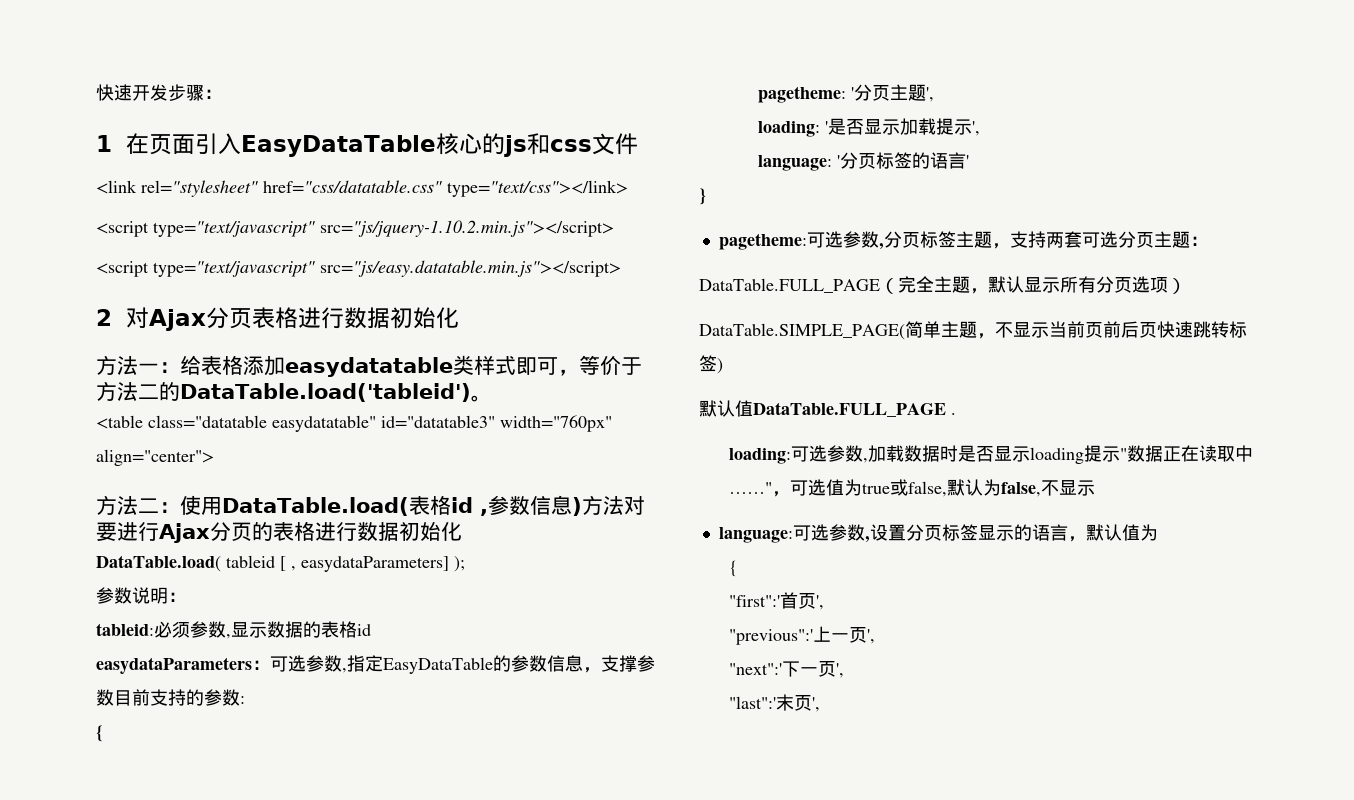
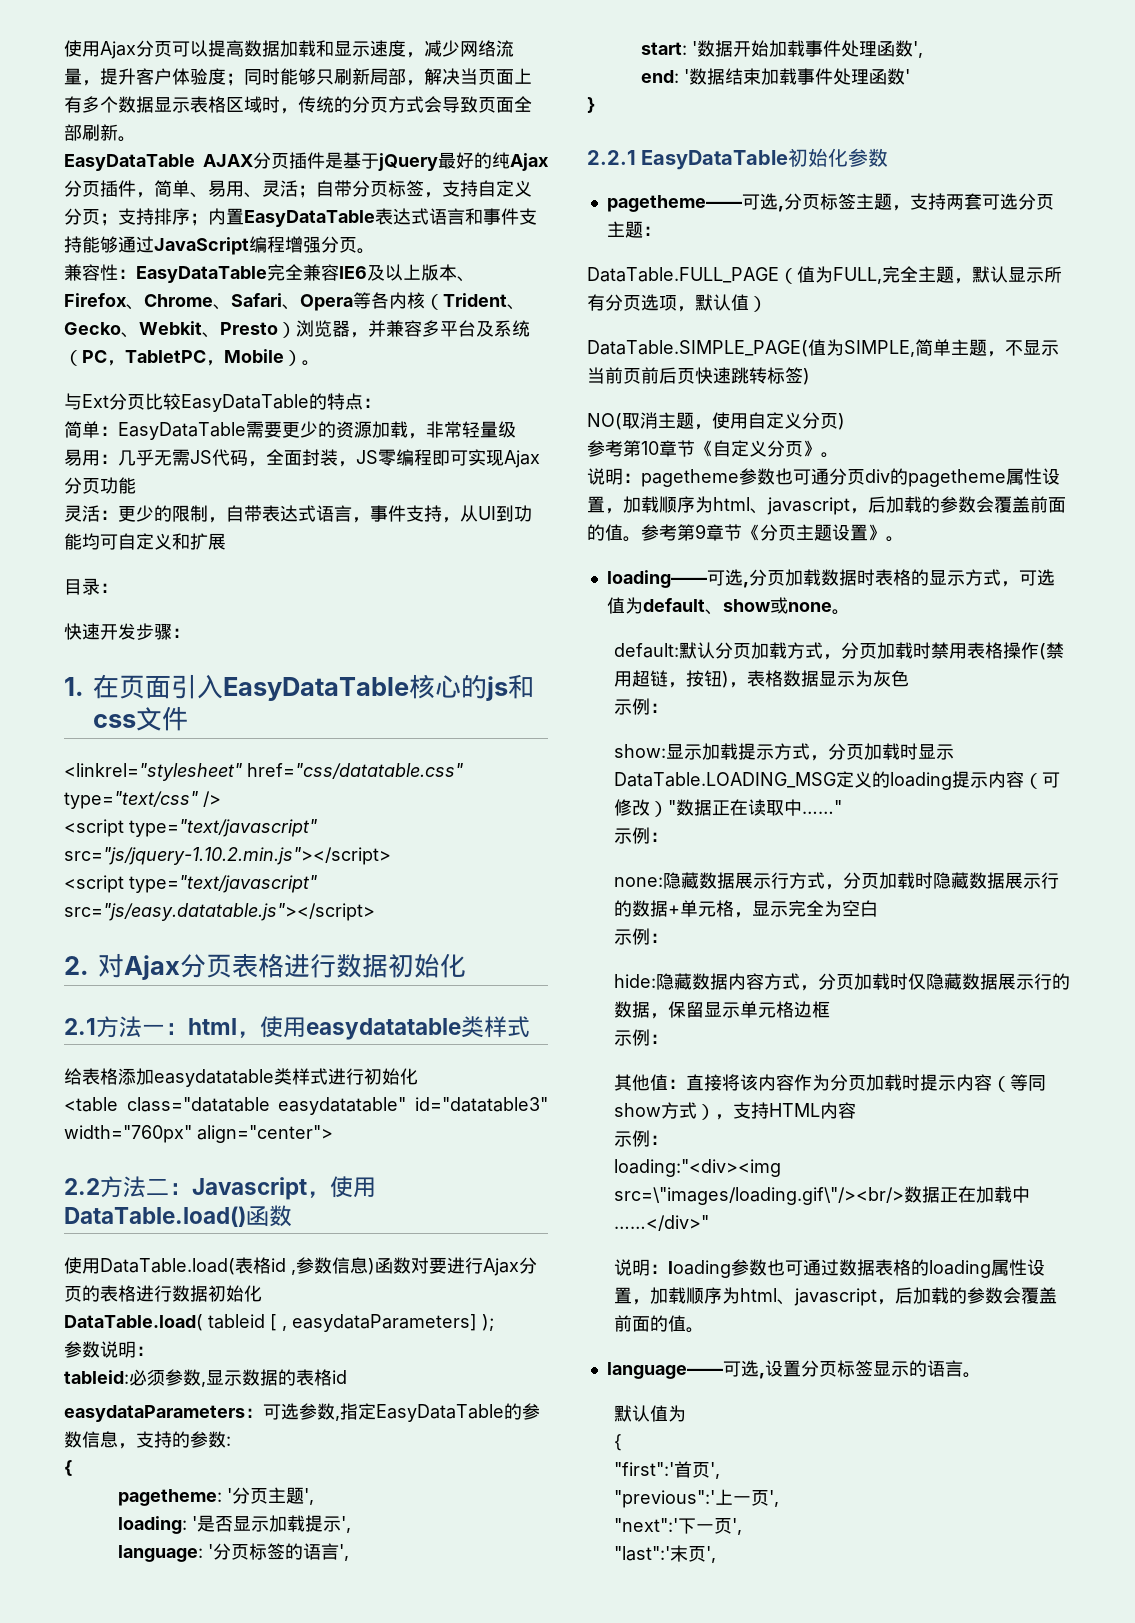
+ 使用Ajax分页可以提高数据加载和显示速度，减少网络流量，提升客户体验度；同时能够只刷新局部，解决当页面上有多个数据显示表格区域时，传统的分页方式会导致页面全部刷新。
+ EasyDataTable AJAX分页插件是基于jQuery最好的纯Ajax分页插件，简单、易用、灵活；自带分页标签，支持自定义分页；支持排序；内置EasyDataTable表达式语言和事件支持能够通过JavaScript编程增强分页。
+ 兼容性：EasyDataTable完全兼容IE6及以上版本、Firefox、Chrome、Safari、Opera等各内核（Trident、Gecko、Webkit、Presto）浏览器，并兼容多平台及系统（PC，TabletPC，Mobile）。
+ 与Ext分页比较EasyDataTable的特点：
+ 简单：EasyDataTable需要更少的资源加载，非常轻量级
+ 易用：几乎无需JS代码，全面封装，JS零编程即可实现Ajax分页功能
+ 灵活：更少的限制，自带表达式语言，事件支持，从UI到功能均可自定义和扩展
+ 目录：
- 1在页面引入EasyDataTable核心的js和css文件
+ 1.在页面引入EasyDataTable核心的js和css文件
- <link rel="stylesheet" href="css/datatable.css" type="text/css"></link>
+ <linkrel="stylesheet" href="css/datatable.css" type="text/css" />
- <script type="text/javascript" src="js/easy.datatable.min.js"></script>
- 2对Ajax分页表格进行数据初始化
+ <script type="text/javascript" src="js/easy.datatable.js"></script>
+ 2.对Ajax分页表格进行数据初始化
- 方法一：给表格添加easydatatable类样式即可，等价于方法二的DataTable.load('tableid')。
+ 2.1方法一：html，使用easydatatable类样式
+ 给表格添加easydatatable类样式进行初始化
- 方法二：使用DataTable.load(表格id ,参数信息)方法对要进行Ajax分页的表格进行数据初始化
+ 2.2方法二：Javascript，使用DataTable.load()函数
+ 使用DataTable.load(表格id ,参数信息)函数对要进行Ajax分页的表格进行数据初始化
- easydataParameters：可选参数,指定EasyDataTable的参数信息，支撑参数目前支持的参数:
+ easydataParameters：可选参数,指定EasyDataTable的参数信息，支持的参数:
- language: '分页标签的语言'
+ language: '分页标签的语言',
+ start: '数据开始加载事件处理函数',
+ end: '数据结束加载事件处理函数'
  }
- pagetheme:可选参数,分页标签主题，支持两套可选分页主题：
+ 2.2.1 EasyDataTable初始化参数
+ pagetheme——可选,分页标签主题，支持两套可选分页主题：
- DataTable.FULL_PAGE（完全主题，默认显示所有分页选项）
+ DataTable.FULL_PAGE（值为FULL,完全主题，默认显示所有分页选项，默认值）
- DataTable.SIMPLE_PAGE(简单主题，不显示当前页前后页快速跳转标签)
+ DataTable.SIMPLE_PAGE(值为SIMPLE,简单主题，不显示当前页前后页快速跳转标签)
- 默认值DataTable.FULL_PAGE .
- loading:可选参数,加载数据时是否显示loading提示"数据正在读取中……"，可选值为true或false,默认为false,不显示
- language:可选参数,设置分页标签显示的语言，默认值为
+ NO(取消主题，使用自定义分页)
+ 参考第10章节《自定义分页》。
+ 说明：pagetheme参数也可通分页div的pagetheme属性设置，加载顺序为html、javascript，后加载的参数会覆盖前面的值。参考第9章节《分页主题设置》。
+ loading——可选,分页加载数据时表格的显示方式，可选值为default、show或none。
+ default:默认分页加载方式，分页加载时禁用表格操作(禁用超链，按钮)，表格数据显示为灰色
+ 示例：
+ show:显示加载提示方式，分页加载时显示DataTable.LOADING_MSG定义的loading提示内容（可修改）"数据正在读取中……"
+ 示例：
+ none:隐藏数据展示行方式，分页加载时隐藏数据展示行的数据+单元格，显示完全为空白
+ 示例：
+ hide:隐藏数据内容方式，分页加载时仅隐藏数据展示行的数据，保留显示单元格边框
+ 示例：
+ 其他值：直接将该内容作为分页加载时提示内容（等同show方式），支持HTML内容
+ 示例：
+ loading:"<div><img src=\"images/loading.gif\"/><br/>数据正在加载中……</div>"
+ 说明：loading参数也可通过数据表格的loading属性设置，加载顺序为html、javascript，后加载的参数会覆盖前面的值。
+ language——可选,设置分页标签显示的语言。
+ 默认值为

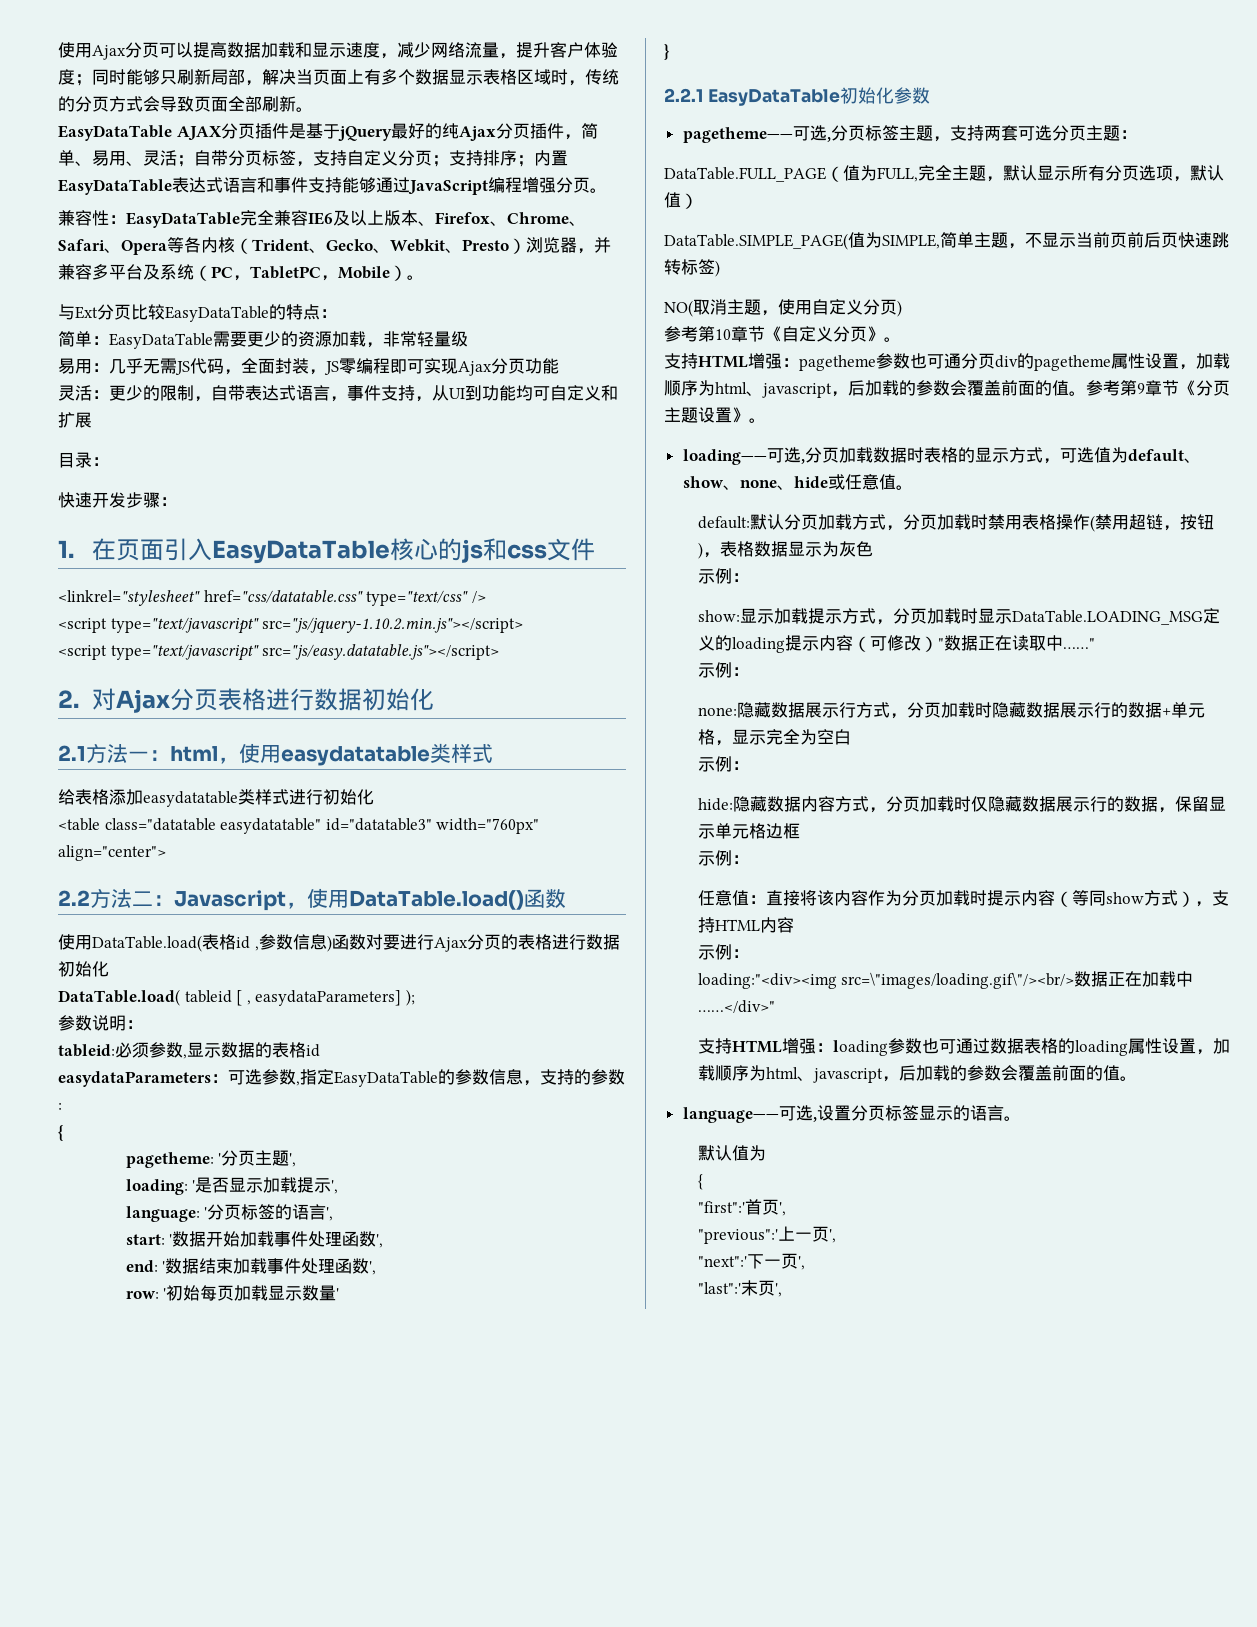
- end: '数据结束加载事件处理函数'
+ end: '数据结束加载事件处理函数',
+ row: '初始每页加载显示数量'
- 说明：pagetheme参数也可通分页div的pagetheme属性设置，加载顺序为html、javascript，后加载的参数会覆盖前面的值。
+ 支持HTML增强：pagetheme参数也可通分页div的pagetheme属性设置，加载顺序为html、javascript，后加载的参数会覆盖前面的值。
- loading——可选,分页加载数据时表格的显示方式，可选值为default、show或none。
+ loading——可选,分页加载数据时表格的显示方式，可选值为default、show、none、hide或任意值。
- 其他值：直接将该内容作为分页加载时提示内容（等同show方式），支持HTML内容
+ 任意值：直接将该内容作为分页加载时提示内容（等同show方式），支持HTML内容
- 说明：loading参数也可通过数据表格的loading属性设置，加载顺序为html、javascript，后加载的参数会覆盖前面的值。
+ 支持HTML增强：loading参数也可通过数据表格的loading属性设置，加载顺序为html、javascript，后加载的参数会覆盖前面的值。

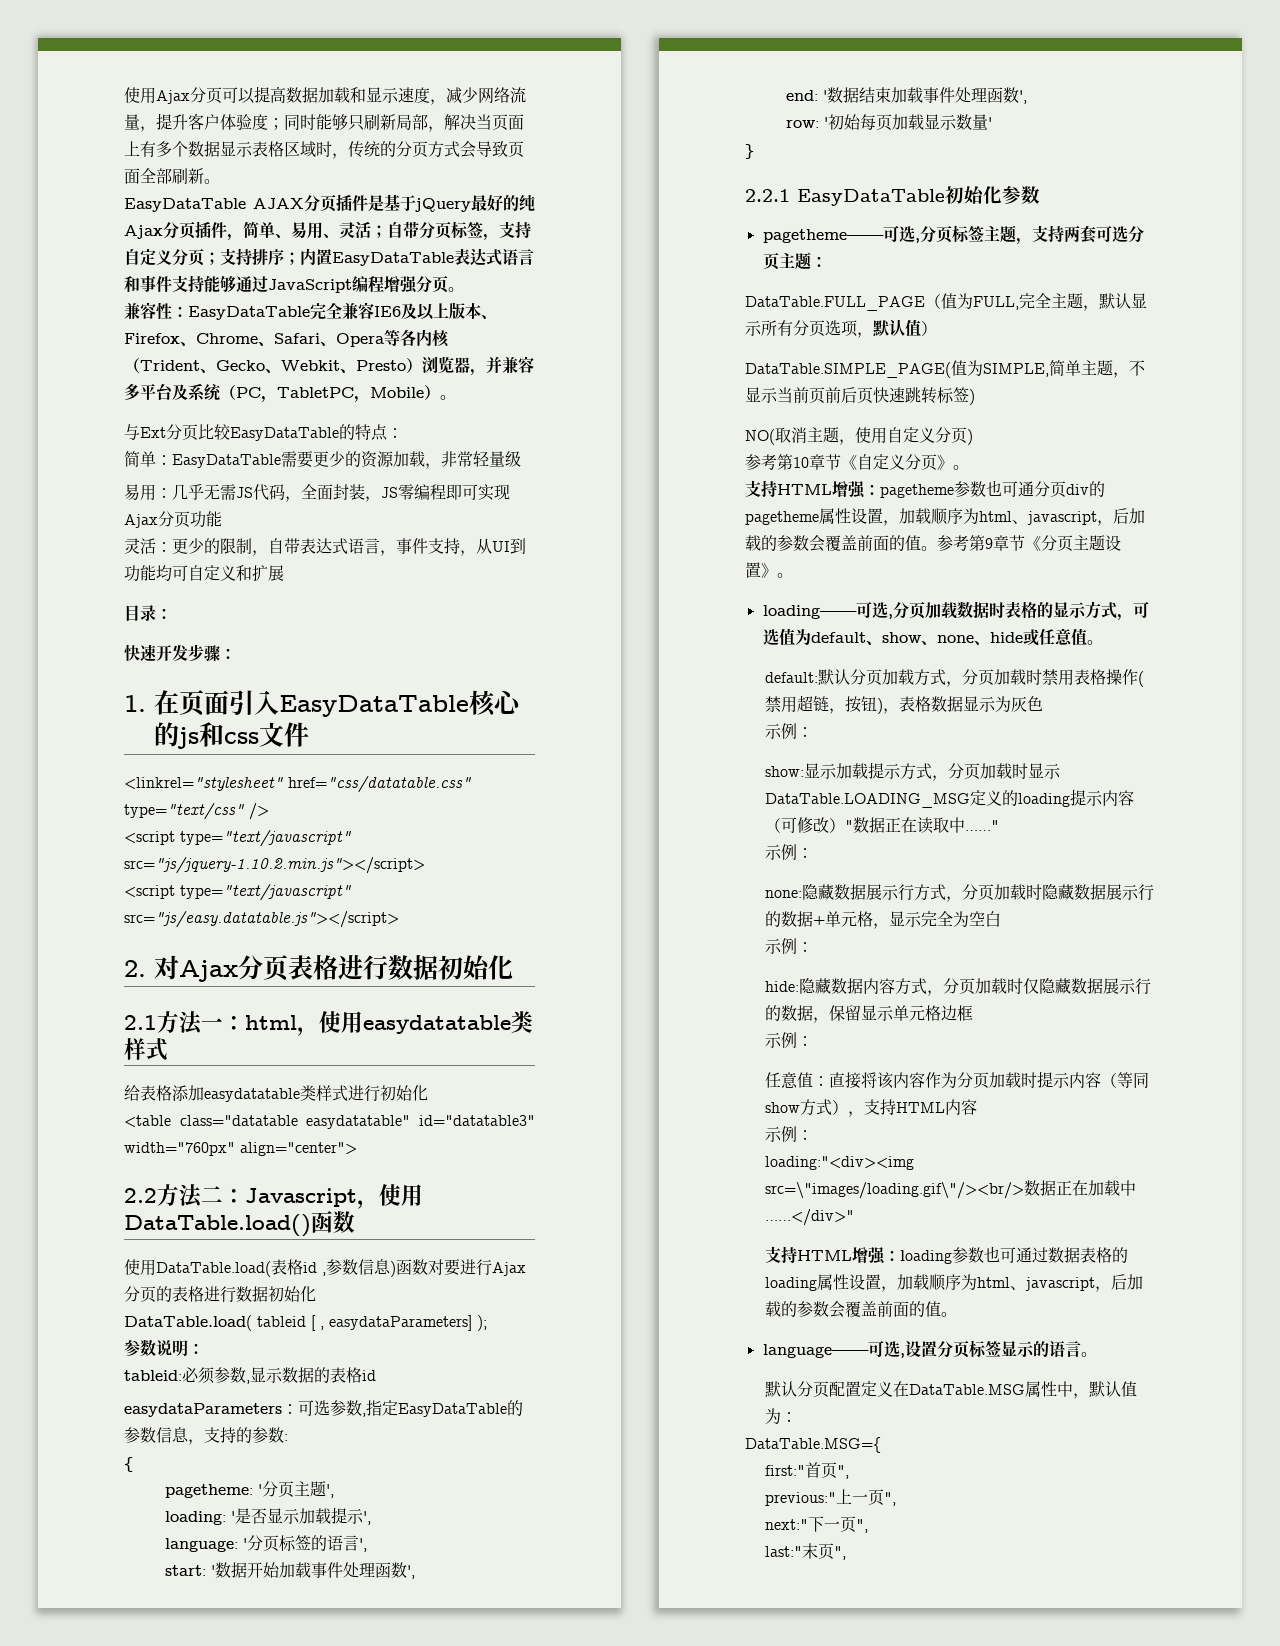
- 默认值为
- {
- "first":'首页',
- "previous":'上一页',
- "next":'下一页',
- "last":'末页',
+ 默认分页配置定义在DataTable.MSG属性中，默认值为：
+ DataTable.MSG={
+ first:"首页",
+ previous:"上一页",
+ next:"下一页",
+ last:"末页",

